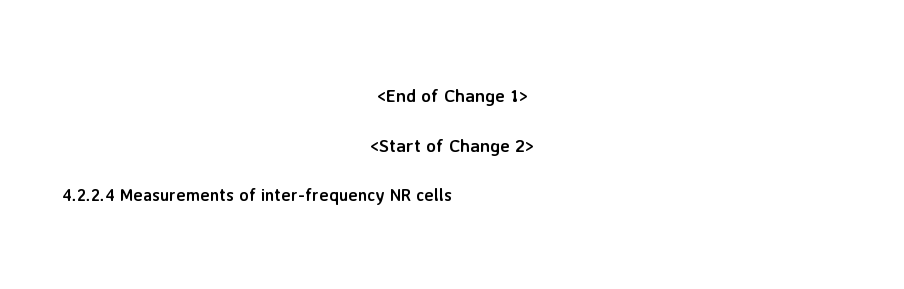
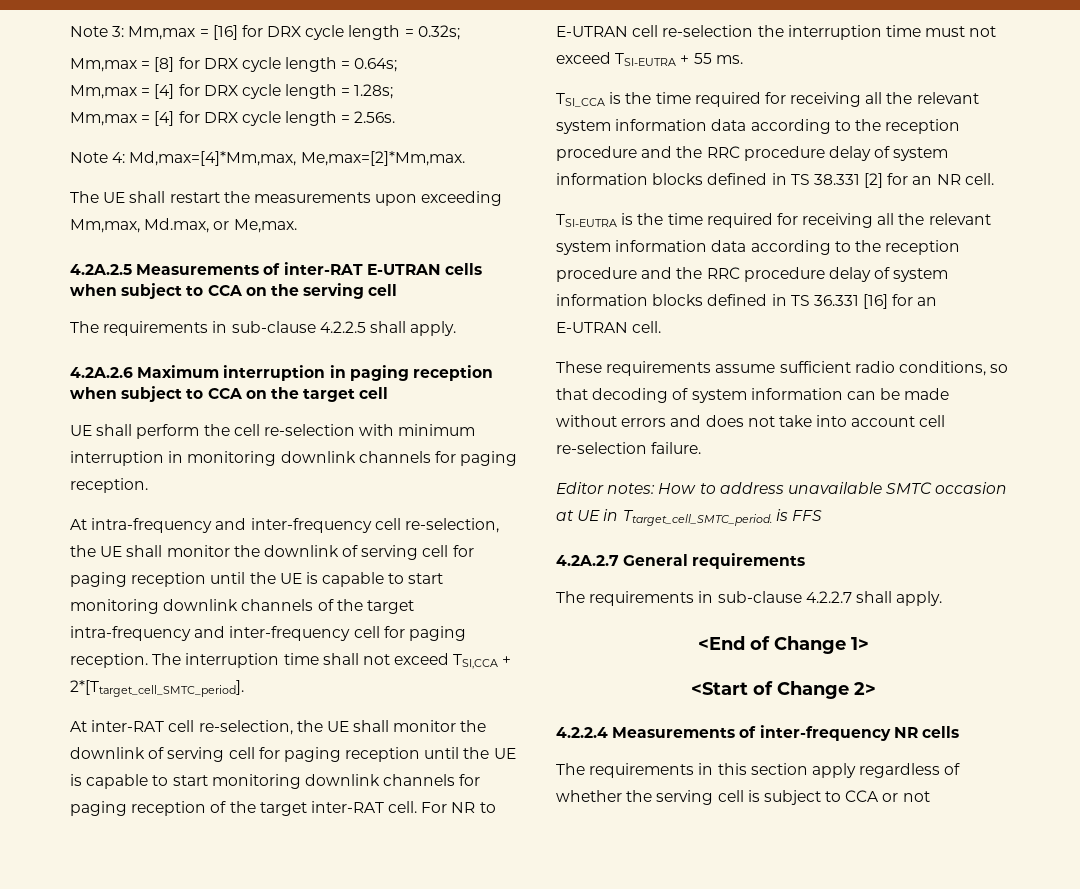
+ Note 3: Mm,max = [16] for DRX cycle length = 0.32s;
+ Mm,max = [8] for DRX cycle length = 0.64s;
+ Mm,max = [4] for DRX cycle length = 1.28s;
+ Mm,max = [4] for DRX cycle length = 2.56s.
+ Note 4: Md,max=[4]*Mm,max, Me,max=[2]*Mm,max.
+ The UE shall restart the measurements upon exceeding Mm,max, Md.max, or Me,max.
+ 4.2A.2.5 Measurements of inter-RAT E-UTRAN cells when subject to CCA on the serving cell
+ The requirements in sub-clause 4.2.2.5 shall apply.
+ 4.2A.2.6 Maximum interruption in paging reception when subject to CCA on the target cell
+ UE shall perform the cell re-selection with minimum interruption in monitoring downlink channels for paging reception.
+ At intra-frequency and inter-frequency cell re-selection, the UE shall monitor the downlink of serving cell for paging reception until the UE is capable to start monitoring downlink channels of the target intra-frequency and inter-frequency cell for paging reception. The interruption time shall not exceed TSI,CCA + 2*[Ttarget_cell_SMTC_period].
+ At inter-RAT cell re-selection, the UE shall monitor the downlink of serving cell for paging reception until the UE is capable to start monitoring downlink channels for paging reception of the target inter-RAT cell. For NR to E-UTRAN cell re-selection the interruption time must not exceed TSI-EUTRA + 55 ms.
+ TSI_CCA is the time required for receiving all the relevant system information data according to the reception procedure and the RRC procedure delay of system information blocks defined in TS 38.331 [2] for an NR cell.
+ TSI-EUTRA is the time required for receiving all the relevant system information data according to the reception procedure and the RRC procedure delay of system information blocks defined in TS 36.331 [16] for an E-UTRAN cell.
+ These requirements assume sufficient radio conditions, so that decoding of system information can be made without errors and does not take into account cell re-selection failure.
+ Editor notes: How to address unavailable SMTC occasion at UE in Ttarget_cell_SMTC_period. is FFS
+ 4.2A.2.7 General requirements
+ The requirements in sub-clause 4.2.2.7 shall apply.
+ The requirements in this section apply regardless of whether the serving cell is subject to CCA or not

